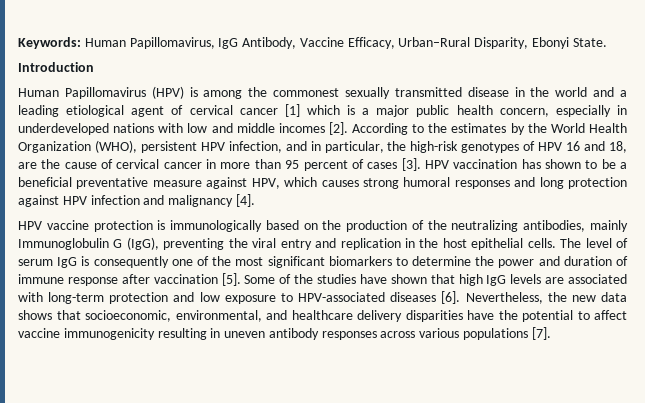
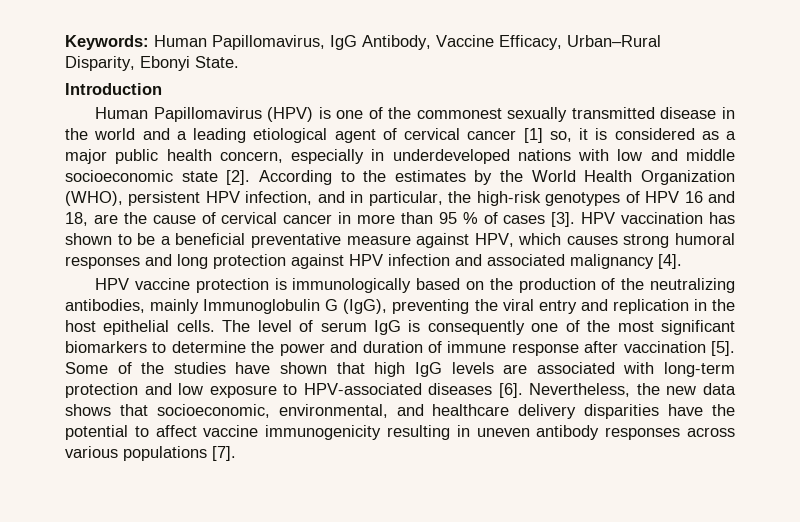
- Human Papillomavirus (HPV) is among the commonest sexually transmitted disease in the world and a leading etiological agent of cervical cancer [1] which is a major public health concern, especially in underdeveloped nations with low and middle incomes [2].
+ Human Papillomavirus (HPV) is one of the commonest sexually transmitted disease in the world and a leading etiological agent of cervical cancer [1] so, it is considered as a major public health concern, especially in underdeveloped nations with low and middle socioeconomic state [2].
- According to the estimates by the World Health Organization (WHO), persistent HPV infection, and in particular, the high-risk genotypes of HPV 16 and 18, are the cause of cervical cancer in more than 95 percent of cases [3].
+ According to the estimates by the World Health Organization (WHO), persistent HPV infection, and in particular, the high-risk genotypes of HPV 16 and 18, are the cause of cervical cancer in more than 95 % of cases [3].
- HPV vaccination has shown to be a beneficial preventative measure against HPV, which causes strong humoral responses and long protection against HPV infection and malignancy [4].
+ HPV vaccination has shown to be a beneficial preventative measure against HPV, which causes strong humoral responses and long protection against HPV infection and associated malignancy [4].

